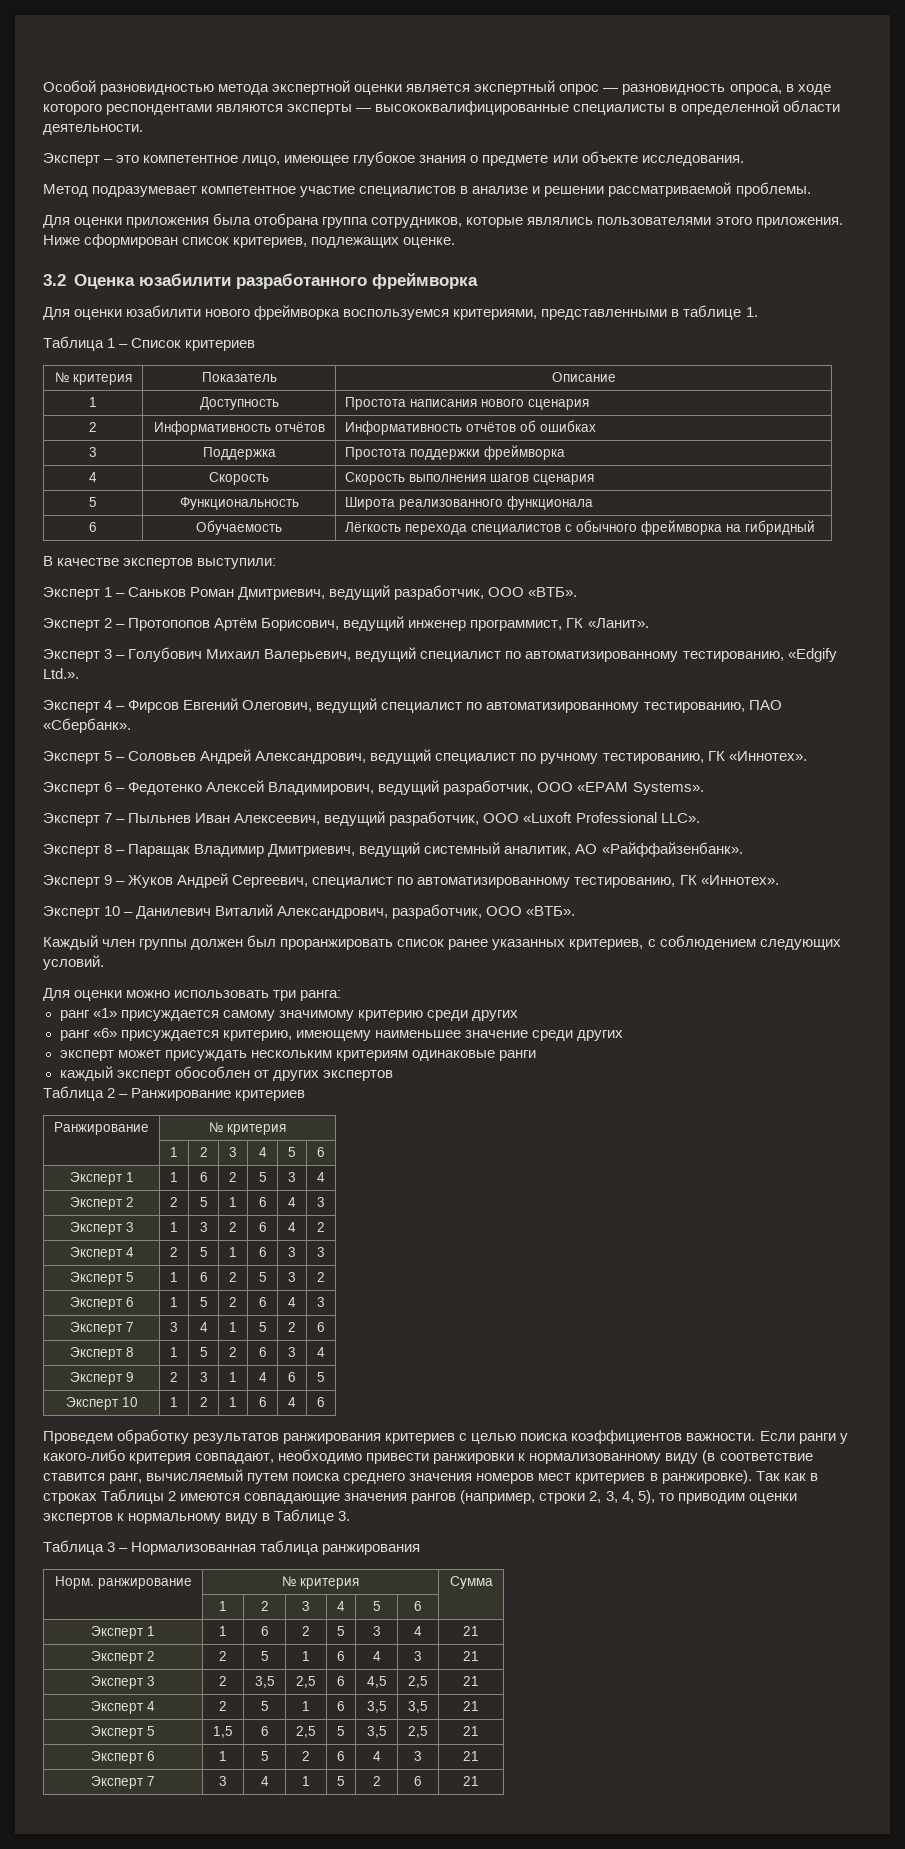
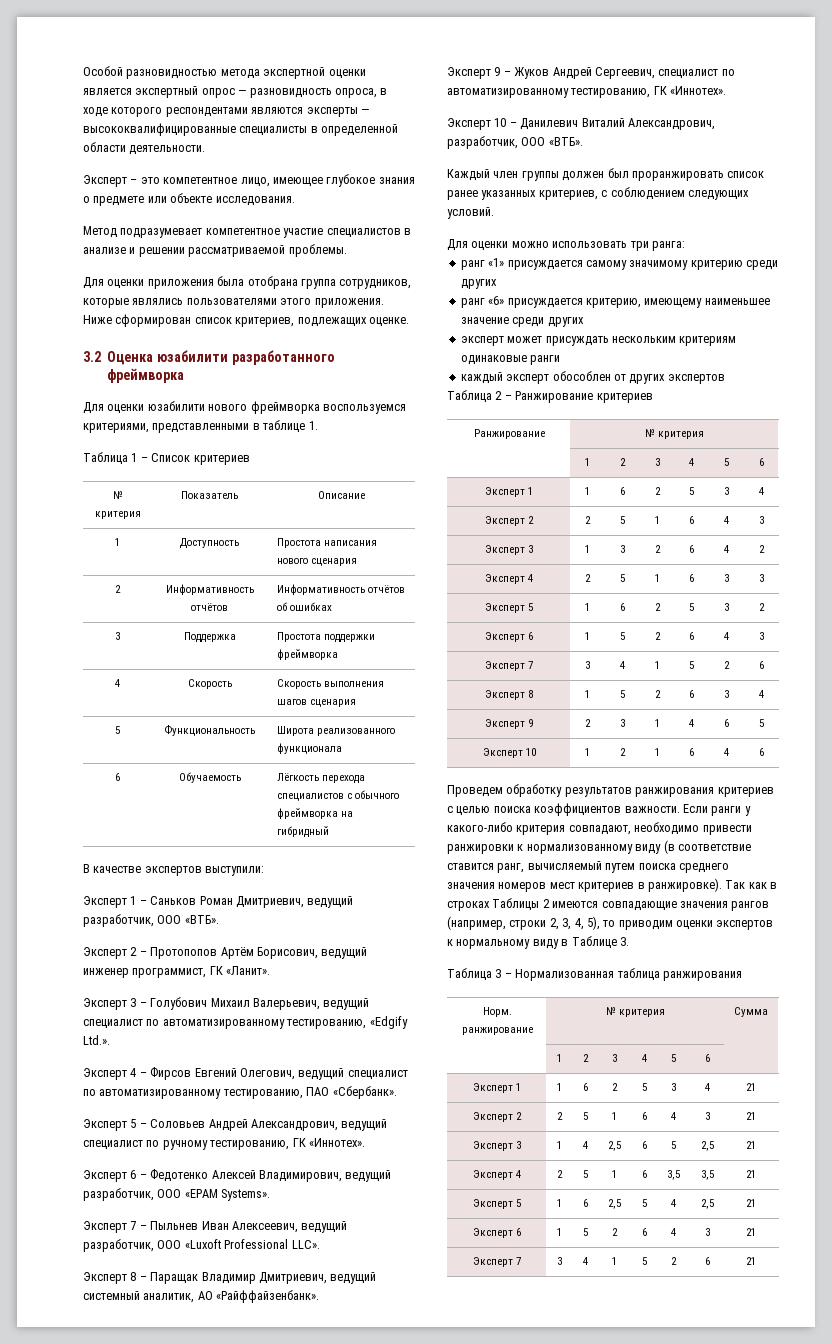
- Эксперт 3 | 2 | 3,5 | 2,5 | 6 | 4,5 | 2,5 | 21
+ Эксперт 3 | 1 | 4 | 2,5 | 6 | 5 | 2,5 | 21
- Эксперт 5 | 1,5 | 6 | 2,5 | 5 | 3,5 | 2,5 | 21
+ Эксперт 5 | 1 | 6 | 2,5 | 5 | 4 | 2,5 | 21

